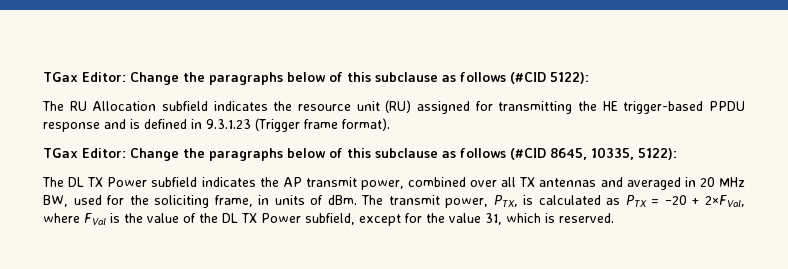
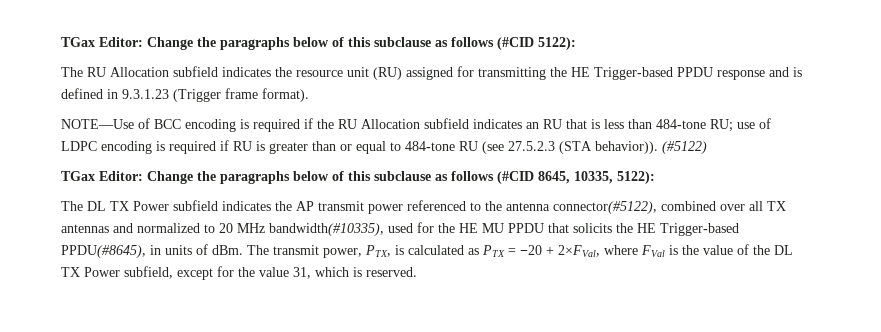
- The RU Allocation subfield indicates the resource unit (RU) assigned for transmitting the HE trigger-based PPDU response and is defined in 9.3.1.23 (Trigger frame format).
+ The RU Allocation subfield indicates the resource unit (RU) assigned for transmitting the HE Trigger-based PPDU response and is defined in 9.3.1.23 (Trigger frame format).
+ NOTE—Use of BCC encoding is required if the RU Allocation subfield indicates an RU that is less than 484-tone RU; use of LDPC encoding is required if RU is greater than or equal to 484-tone RU (see 27.5.2.3 (STA behavior)). (#5122)
- The DL TX Power subfield indicates the AP transmit power, combined over all TX antennas and averaged in 20 MHz BW, used for the soliciting frame, in units of dBm.
+ The DL TX Power subfield indicates the AP transmit power referenced to the antenna connector(#5122), combined over all TX antennas and normalized to 20 MHz bandwidth(#10335), used for the HE MU PPDU that solicits the HE Trigger-based PPDU(#8645), in units of dBm.

